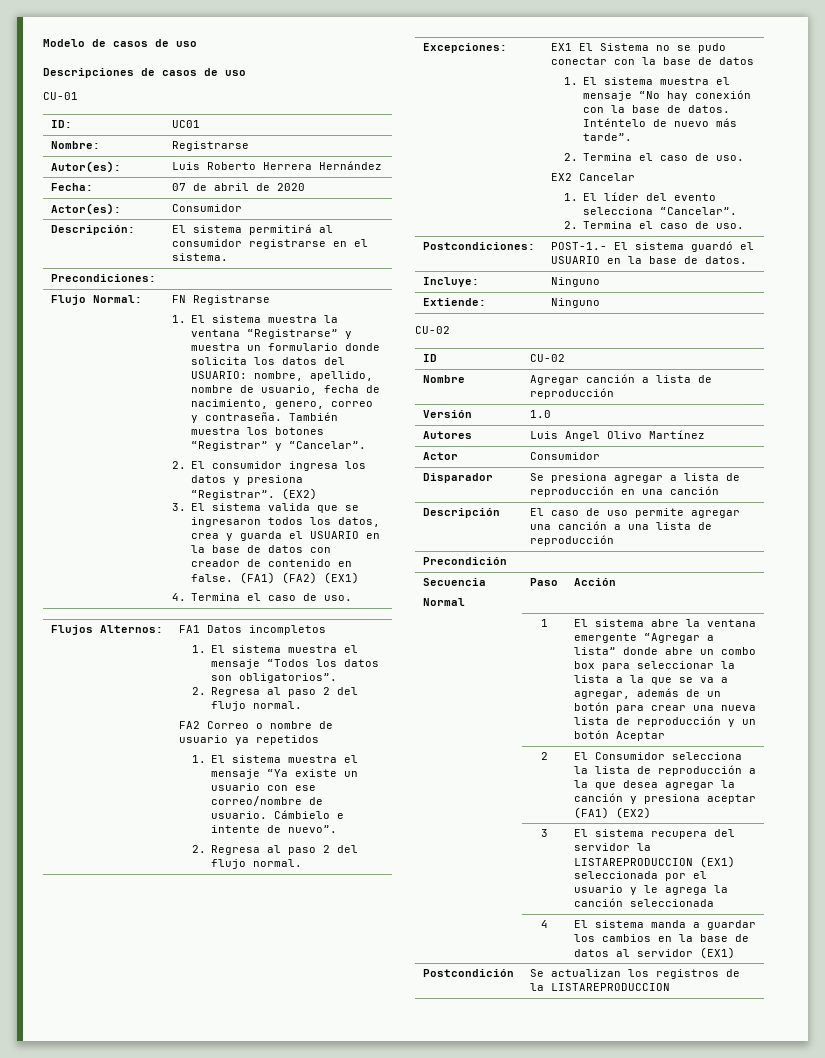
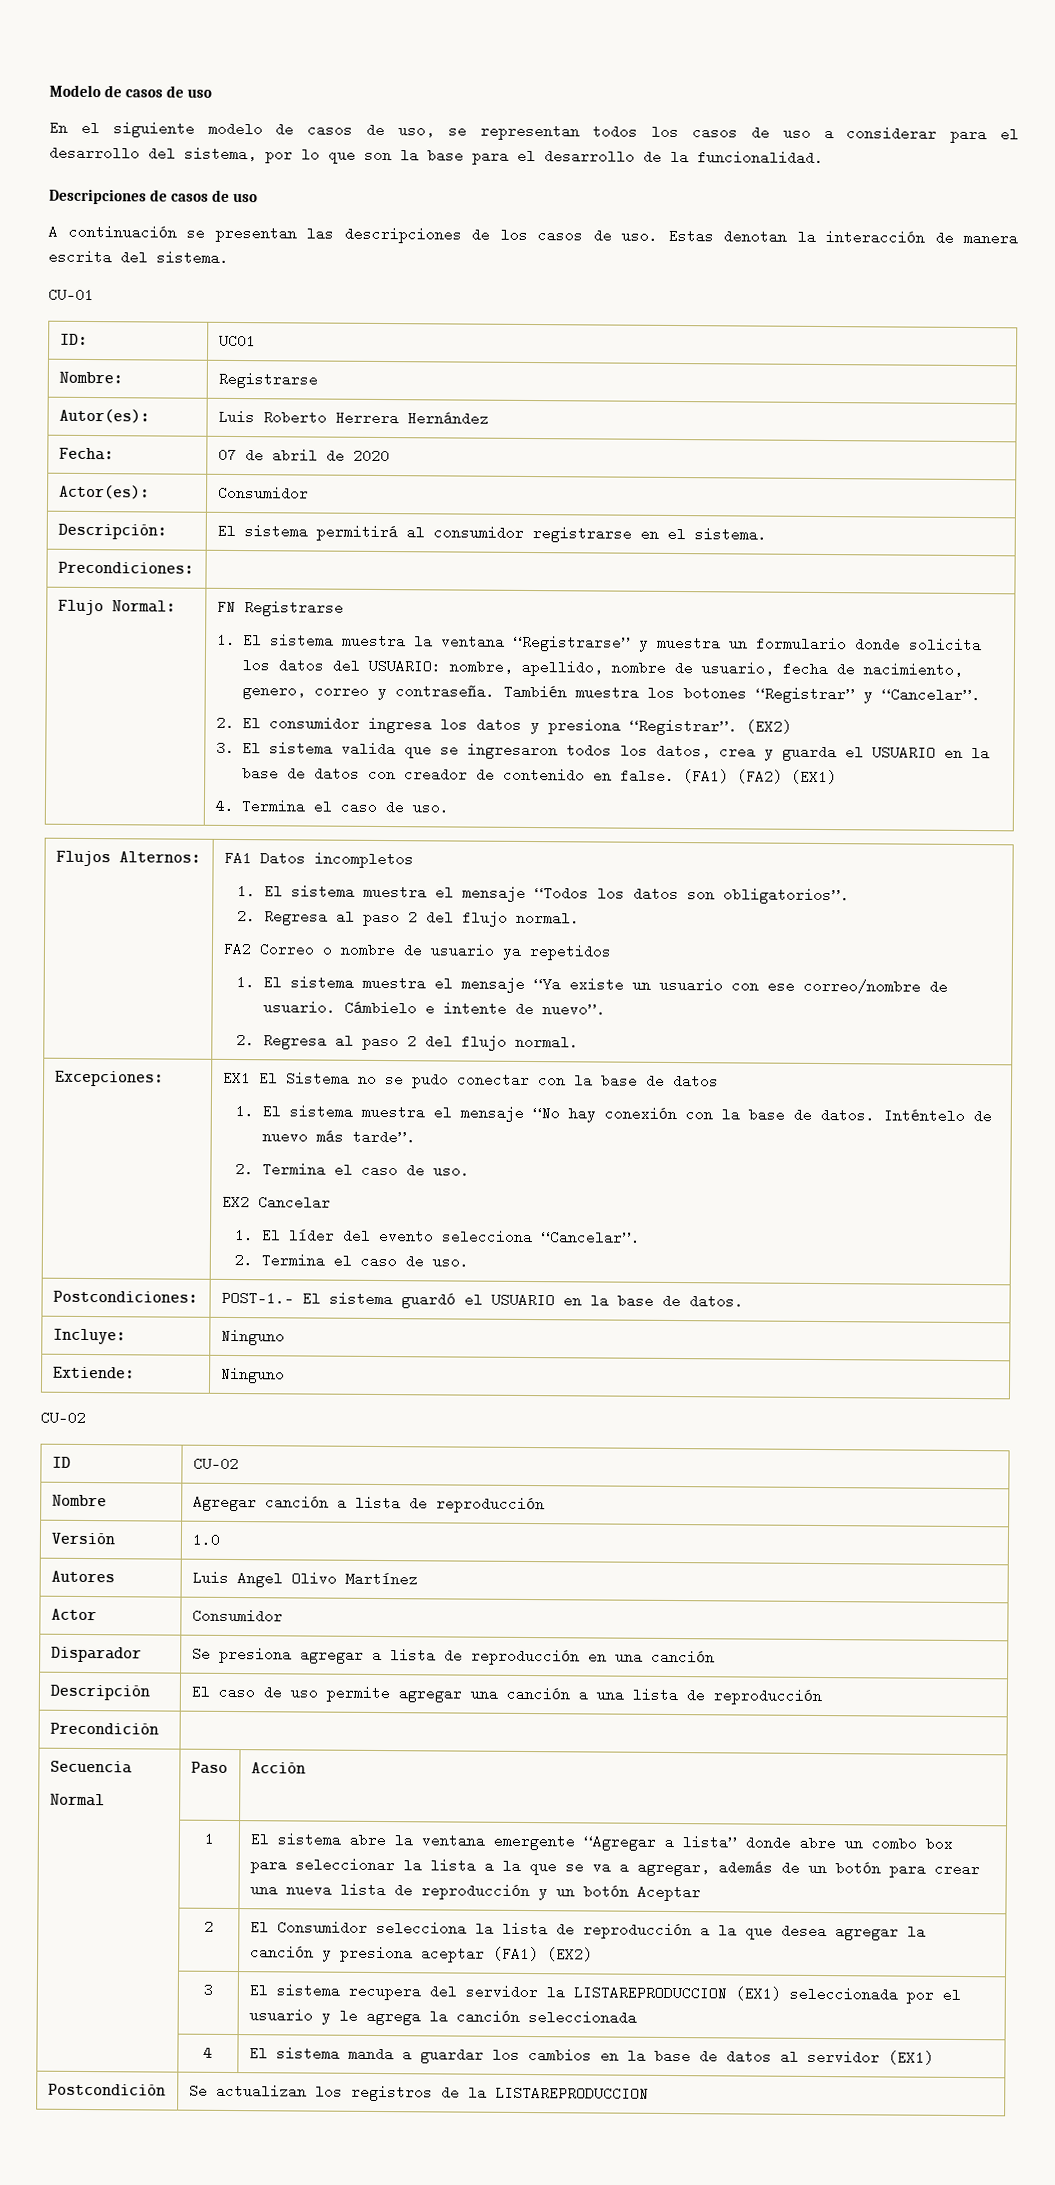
+ En el siguiente modelo de casos de uso, se representan todos los casos de uso a considerar para el desarrollo del sistema, por lo que son la base para el desarrollo de la funcionalidad.
+ A continuación se presentan las descripciones de los casos de uso. Estas denotan la interacción de manera escrita del sistema.

